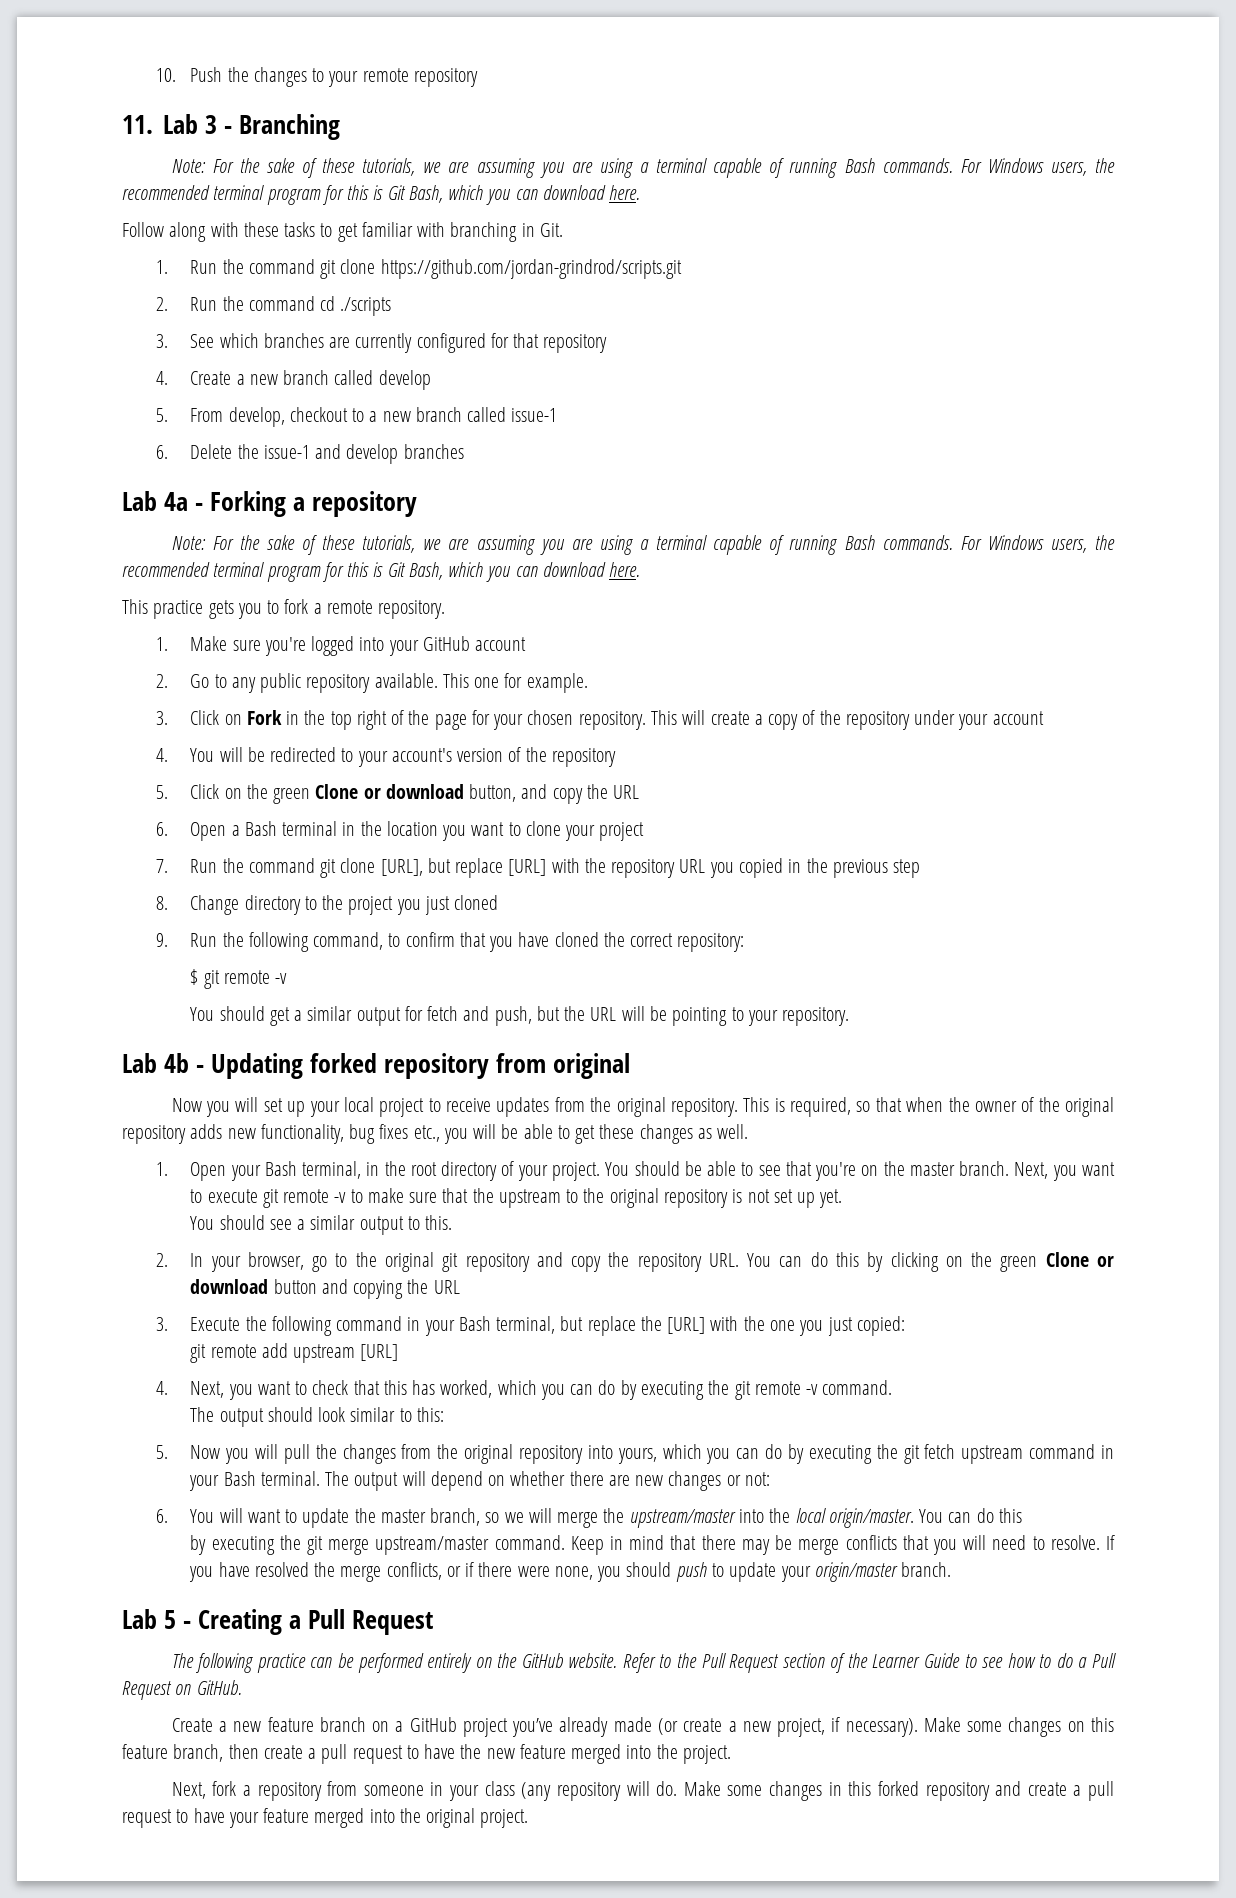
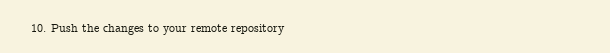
- 11. Lab 3 - Branching
- Note: For the sake of these tutorials, we are assuming you are using a terminal capable of running Bash commands. For Windows users, the recommended terminal program for this is Git Bash, which you can download here.
- Follow along with these tasks to get familiar with branching in Git.
- 1. Run the command git clone https://github.com/jordan-grindrod/scripts.git
- 2. Run the command cd ./scripts
- 3. See which branches are currently configured for that repository
- 4. Create a new branch called develop
- 5. From develop, checkout to a new branch called issue-1
- 6. Delete the issue-1 and develop branches
- Lab 4a - Forking a repository
- Note: For the sake of these tutorials, we are assuming you are using a terminal capable of running Bash commands. For Windows users, the recommended terminal program for this is Git Bash, which you can download here.
- This practice gets you to fork a remote repository.
- 1. Make sure you're logged into your GitHub account
- 2. Go to any public repository available. This one for example.
- 3. Click on Fork in the top right of the page for your chosen repository. This will create a copy of the repository under your account
- 4. You will be redirected to your account's version of the repository
- 5. Click on the green Clone or download button, and copy the URL
- 6. Open a Bash terminal in the location you want to clone your project
- 7. Run the command git clone [URL], but replace [URL] with the repository URL you copied in the previous step
- 8. Change directory to the project you just cloned
- 9. Run the following command, to confirm that you have cloned the correct repository:
- $ git remote -v
- You should get a similar output for fetch and push, but the URL will be pointing to your repository.
- Lab 4b - Updating forked repository from original
- Now you will set up your local project to receive updates from the original repository. This is required, so that when the owner of the original repository adds new functionality, bug fixes etc., you will be able to get these changes as well.
- 1. Open your Bash terminal, in the root directory of your project. You should be able to see that you're on the master branch. Next, you want to execute git remote -v to make sure that the upstream to the original repository is not set up yet.
- You should see a similar output to this.
- 2. In your browser, go to the original git repository and copy the repository URL. You can do this by clicking on the green Clone or download button and copying the URL
- 3. Execute the following command in your Bash terminal, but replace the [URL] with the one you just copied:
- git remote add upstream [URL]
- 4. Next, you want to check that this has worked, which you can do by executing the git remote -v command.
- The output should look similar to this:
- 5. Now you will pull the changes from the original repository into yours, which you can do by executing the git fetch upstream command in your Bash terminal. The output will depend on whether there are new changes or not:
- 6. You will want to update the master branch, so we will merge the upstream/master into the local origin/master. You can do this
- by executing the git merge upstream/master command. Keep in mind that there may be merge conflicts that you will need to resolve. If you have resolved the merge conflicts, or if there were none, you should push to update your origin/master branch.
- Lab 5 - Creating a Pull Request
- The following practice can be performed entirely on the GitHub website. Refer to the Pull Request section of the Learner Guide to see how to do a Pull Request on GitHub.
- Create a new feature branch on a GitHub project you’ve already made (or create a new project, if necessary). Make some changes on this feature branch, then create a pull request to have the new feature merged into the project.
- Next, fork a repository from someone in your class (any repository will do. Make some changes in this forked repository and create a pull request to have your feature merged into the original project.

